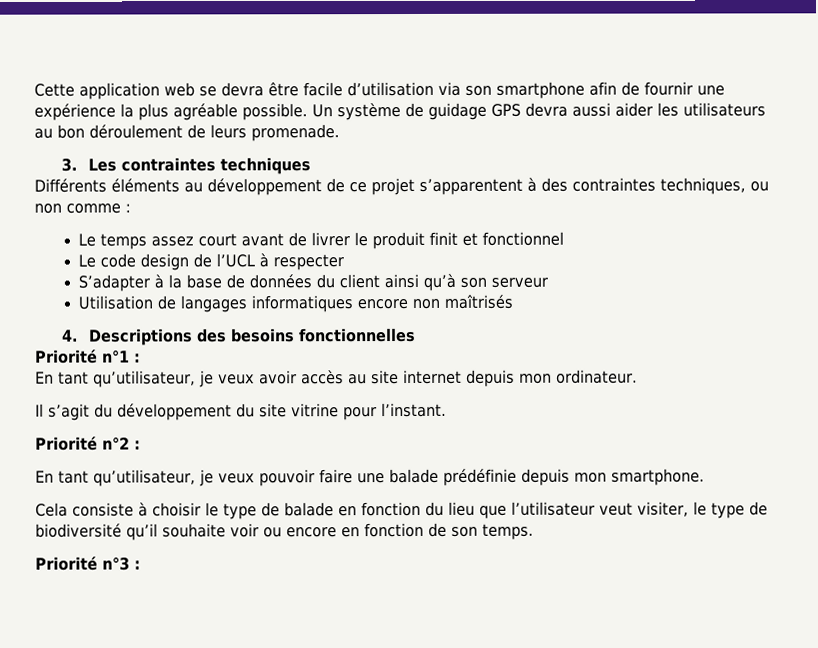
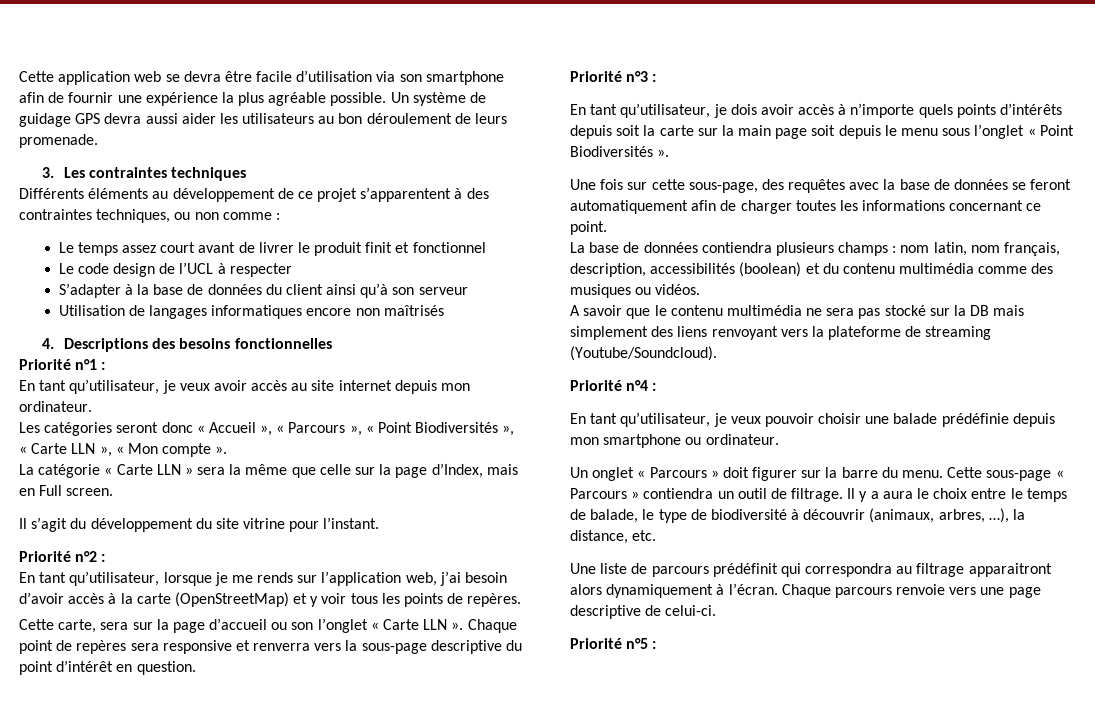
+ Les catégories seront donc « Accueil », « Parcours », « Point Biodiversités », « Carte LLN », « Mon compte ».
+ La catégorie « Carte LLN » sera la même que celle sur la page d’Index, mais en Full screen.
+ En tant qu’utilisateur, lorsque je me rends sur l’application web, j’ai besoin d’avoir accès à la carte (OpenStreetMap) et y voir tous les points de repères.
+ Cette carte, sera sur la page d’accueil ou son l’onglet « Carte LLN ». Chaque point de repères sera responsive et renverra vers la sous-page descriptive du point d’intérêt en question.
+ Priorité n°3 :
+ En tant qu’utilisateur, je dois avoir accès à n’importe quels points d’intérêts depuis soit la carte sur la main page soit depuis le menu sous l’onglet « Point Biodiversités ».
+ Une fois sur cette sous-page, des requêtes avec la base de données se feront automatiquement afin de charger toutes les informations concernant ce point.
+ La base de données contiendra plusieurs champs : nom latin, nom français, description, accessibilités (boolean) et du contenu multimédia comme des musiques ou vidéos.
+ A savoir que le contenu multimédia ne sera pas stocké sur la DB mais simplement des liens renvoyant vers la plateforme de streaming (Youtube/Soundcloud).
+ Priorité n°4 :
- En tant qu’utilisateur, je veux pouvoir faire une balade prédéfinie depuis mon smartphone.
- Cela consiste à choisir le type de balade en fonction du lieu que l’utilisateur veut visiter, le type de biodiversité qu’il souhaite voir ou encore en fonction de son temps.
- Priorité n°3 :
+ En tant qu’utilisateur, je veux pouvoir choisir une balade prédéfinie depuis mon smartphone ou ordinateur.
+ Un onglet « Parcours » doit figurer sur la barre du menu. Cette sous-page « Parcours » contiendra un outil de filtrage. Il y a aura le choix entre le temps de balade, le type de biodiversité à découvrir (animaux, arbres, …), la distance, etc.
+ Une liste de parcours prédéfinit qui correspondra au filtrage apparaitront alors dynamiquement à l’écran. Chaque parcours renvoie vers une page descriptive de celui-ci.
+ Priorité n°5 :

